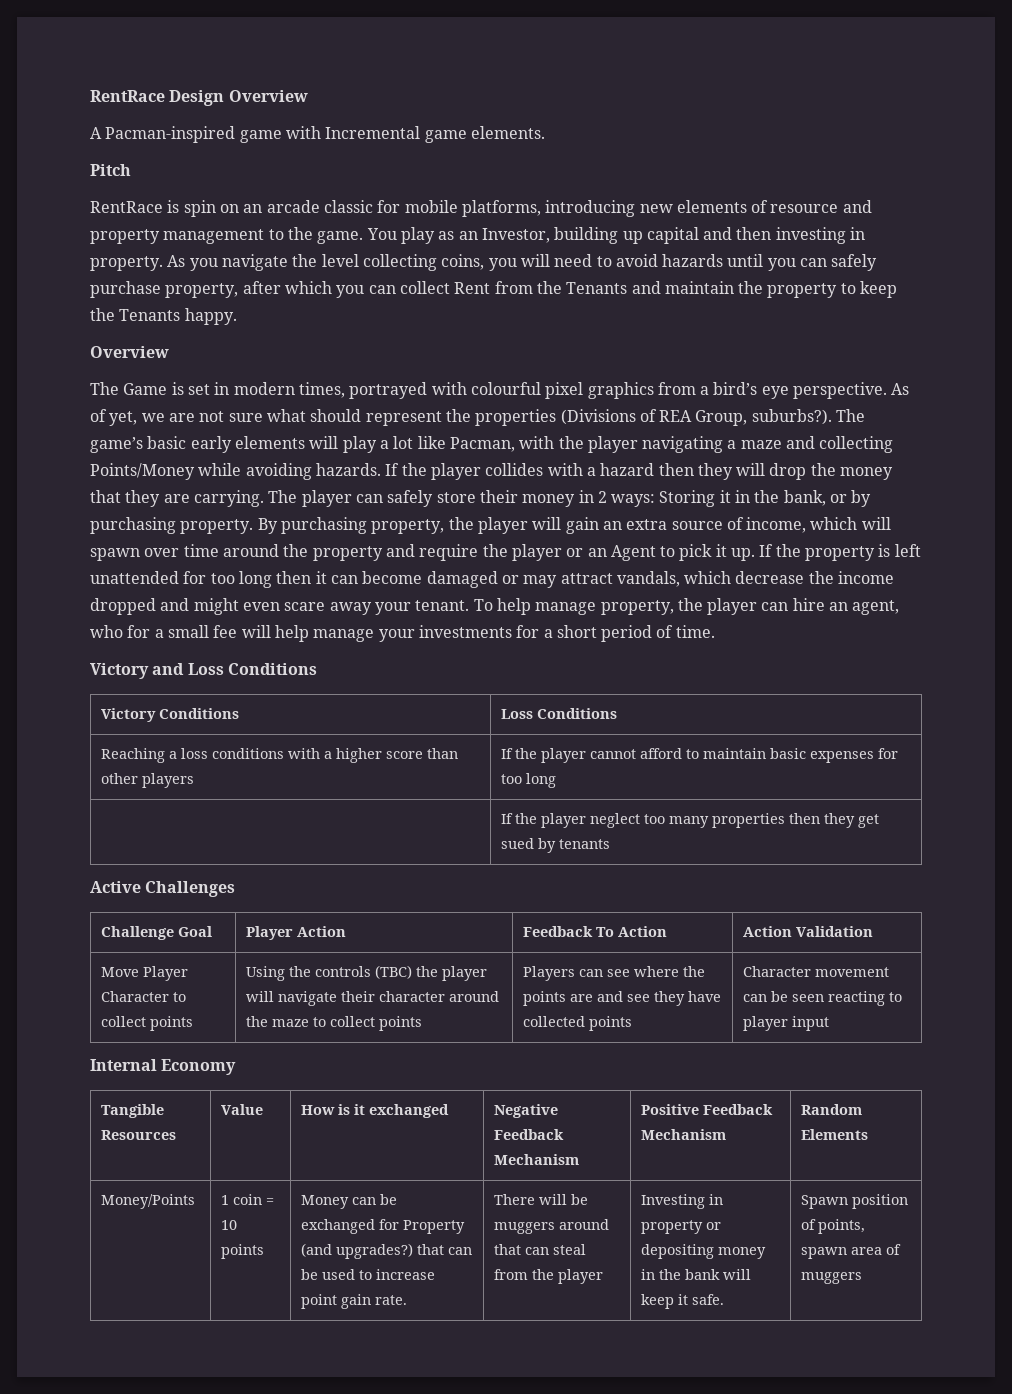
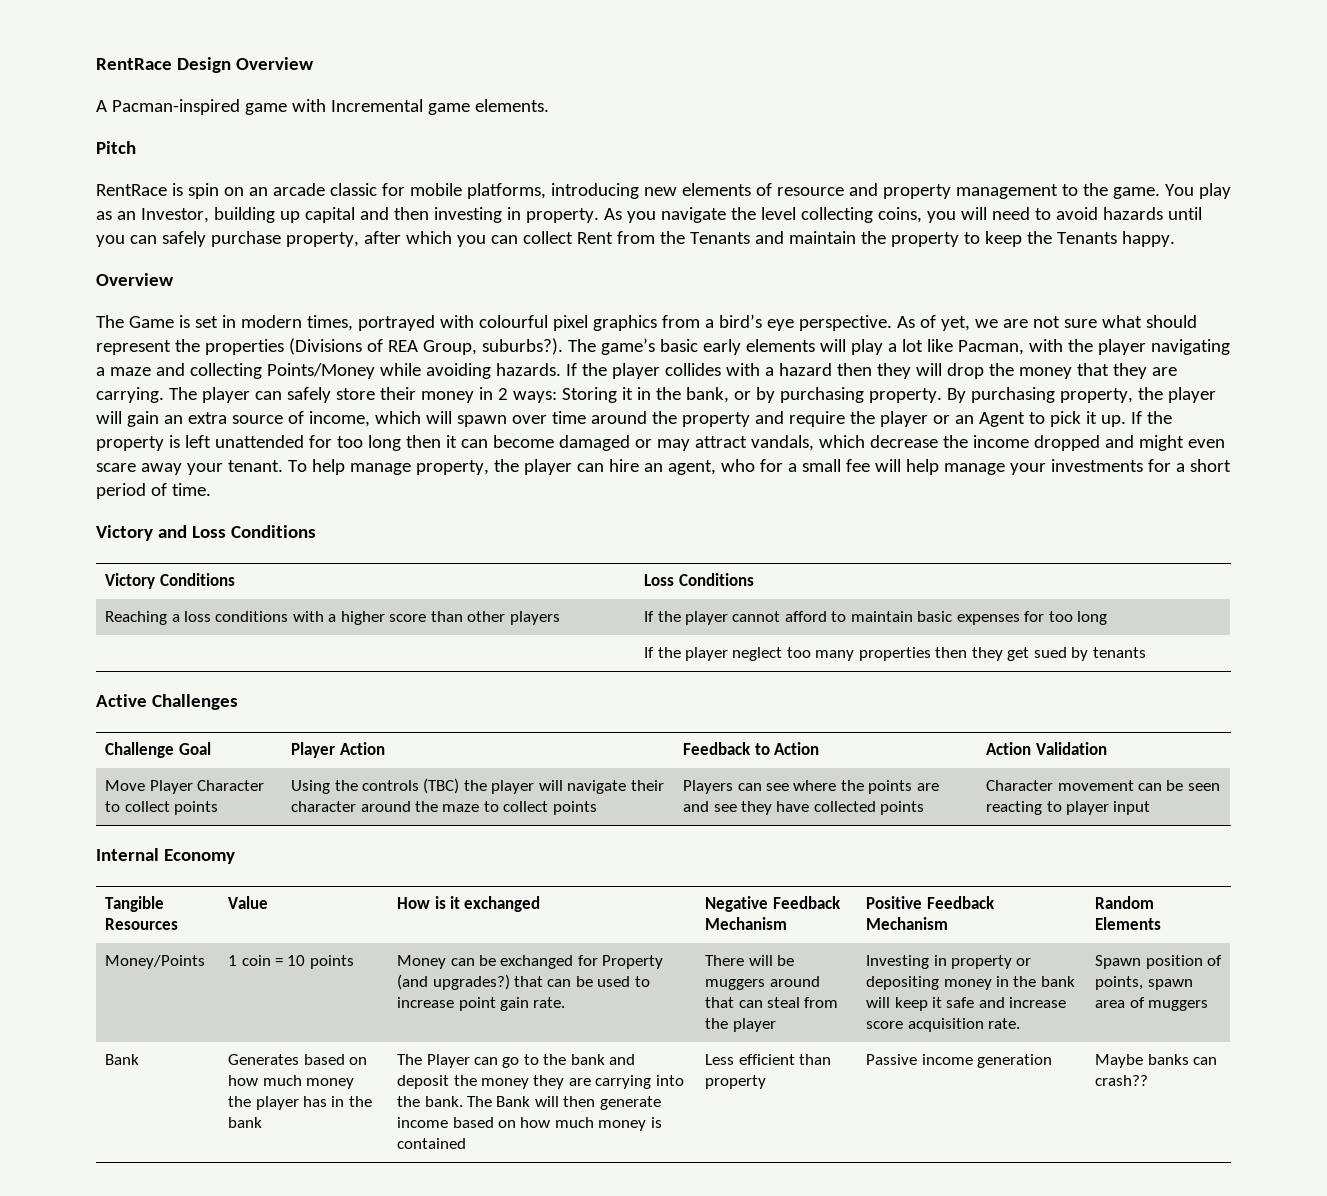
- Challenge Goal | Player Action | Feedback To Action | Action Validation
+ Challenge Goal | Player Action | Feedback to Action | Action Validation
- Investing in property or depositing money in the bank will keep it safe.
+ Investing in property or depositing money in the bank will keep it safe and increase score acquisition rate.
+ Bank | Generates based on how much money the player has in the bank | The Player can go to the bank and deposit the money they are carrying into the bank. The Bank will then generate income based on how much money is contained | Less efficient than property | Passive income generation | Maybe banks can crash??

